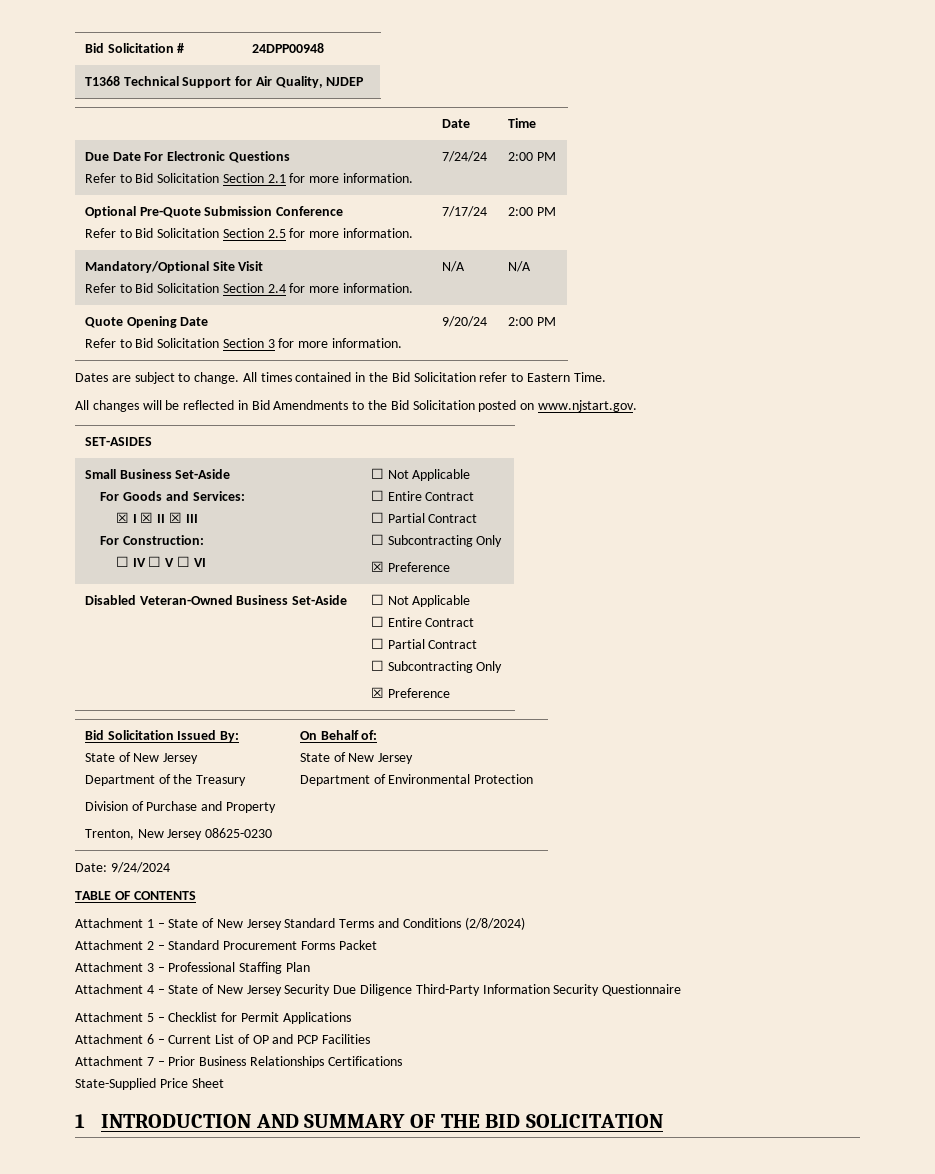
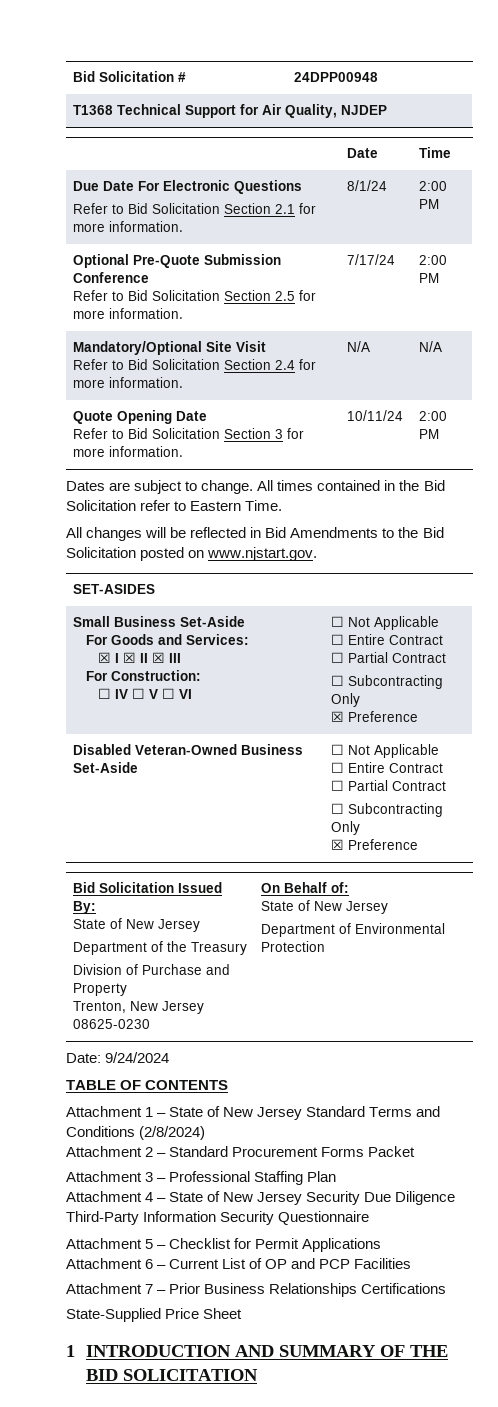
  Due Date For Electronic Questions
- Refer to Bid Solicitation Section 2.1 for more information. | 7/24/24 | 2:00 PM
+ Refer to Bid Solicitation Section 2.1 for more information. | 8/1/24 | 2:00 PM
  Quote Opening Date
- Refer to Bid Solicitation Section 3 for more information. | 9/20/24 | 2:00 PM
+ Refer to Bid Solicitation Section 3 for more information. | 10/11/24 | 2:00 PM

